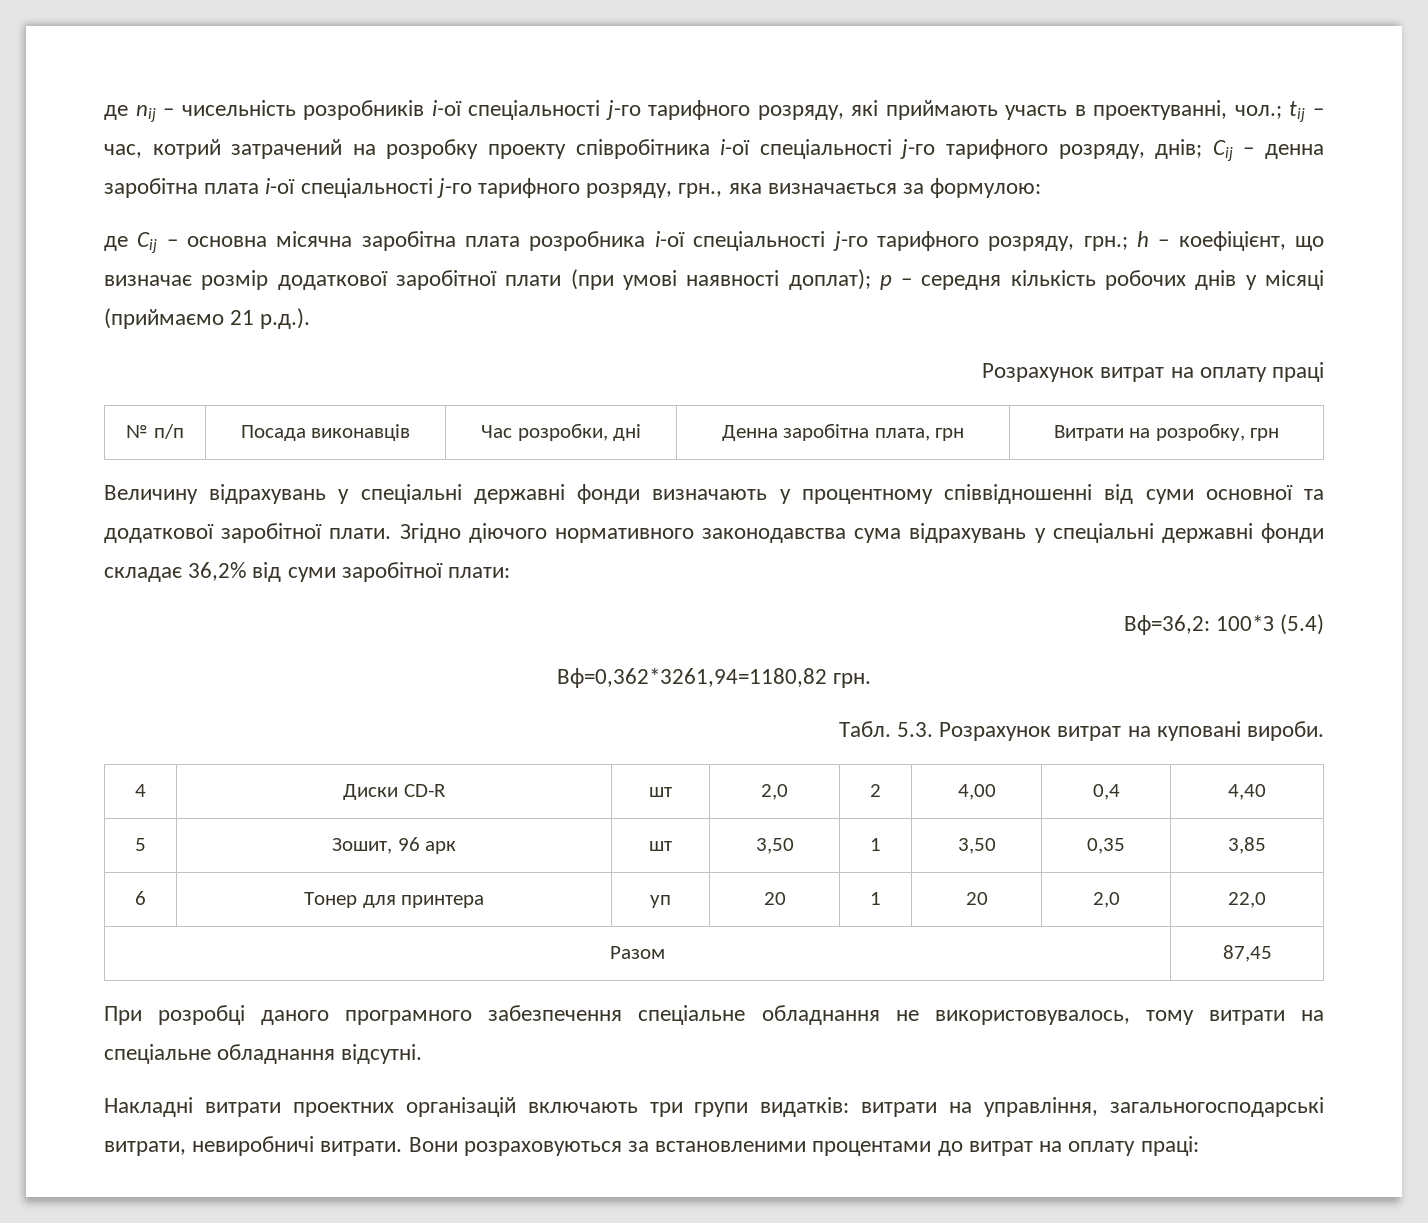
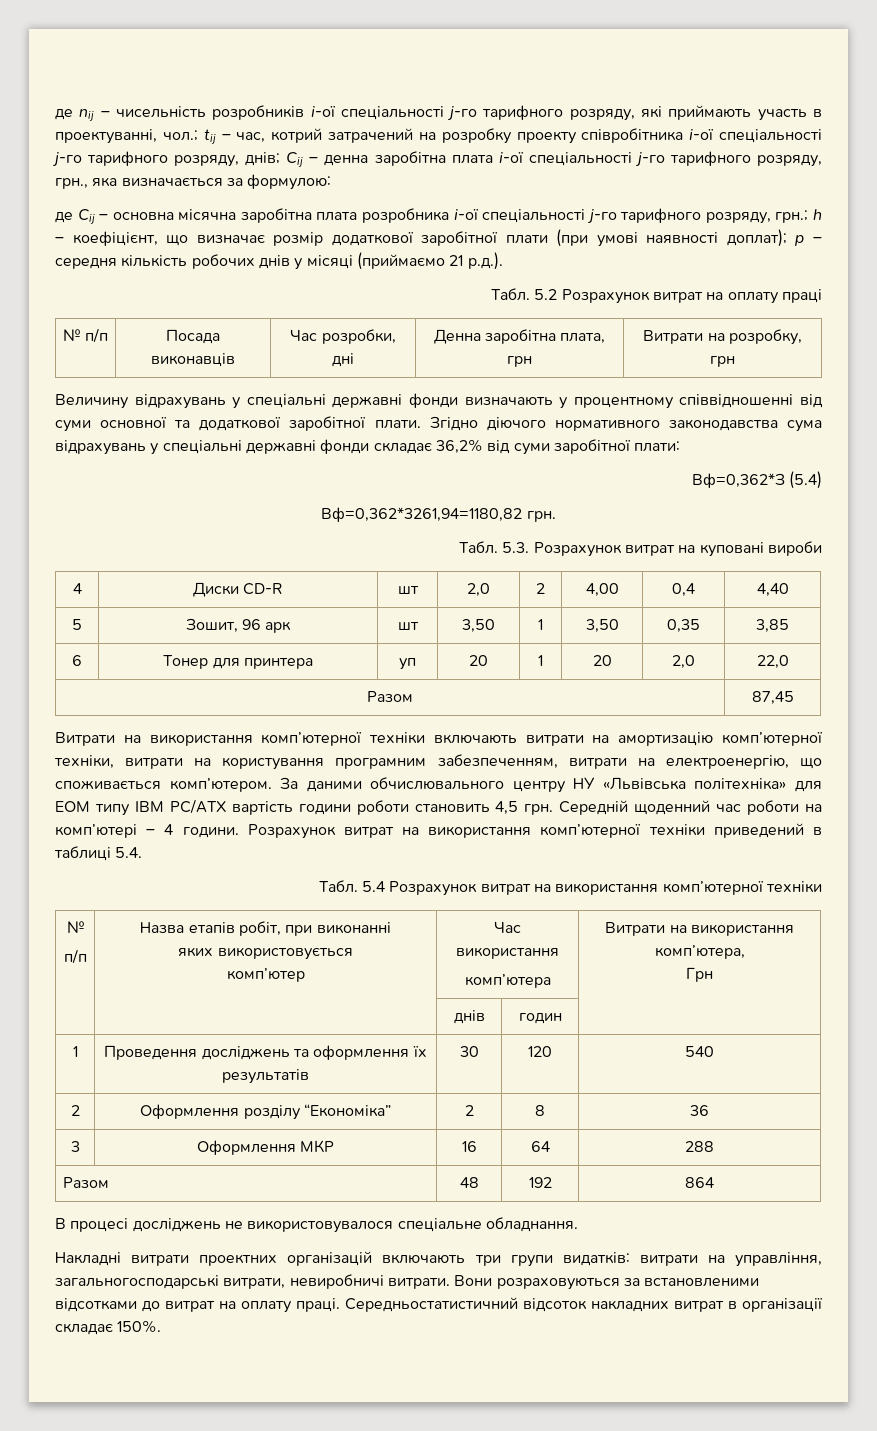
- Розрахунок витрат на оплату праці
+ Табл. 5.2 Розрахунок витрат на оплату праці
- Вф=36,2: 100*З (5.4)
+ Вф=0,362*З (5.4)
- 5.3. Розрахунок витрат на куповані вироби.
+ 5.3. Розрахунок витрат на куповані вироби
- При розробці даного програмного забезпечення спеціальне обладнання не використовувалось, тому витрати на спеціальне обладнання відсутні.
+ Витрати на використання комп’ютерної техніки включають витрати на амортизацію комп’ютерної техніки, витрати на користування програмним забезпеченням, витрати на електроенергію, що споживається комп’ютером. За даними обчислювального центру НУ «Львівська політехніка» для ЕОМ типу ІВМ РС/АТХ вартість години роботи становить 4,5 грн. Середній щоденний час роботи на комп’ютері – 4 години. Розрахунок витрат на використання комп’ютерної техніки приведений в таблиці 5.4.
+ Табл. 5.4 Розрахунок витрат на використання комп’ютерної техніки
+ №
+ п/п | Назва етапів робіт, при виконанні
+ яких використовується
+ комп’ютер | Час використання
+ комп’ютера | Витрати на використання комп’ютера,
+ Грн
+ | | днів | годин |
+ 1 | Проведення досліджень та оформлення їх результатів | 30 | 120 | 540
+ 2 | Оформлення розділу “Економіка” | 2 | 8 | 36
+ 3 | Оформлення МКР | 16 | 64 | 288
+ Разом | 48 | 192 | 864
+ В процесі досліджень не використовувалося спеціальне обладнання.
- Вони розраховуються за встановленими процентами до витрат на оплату праці:
+ Вони розраховуються за встановленими відсотками до витрат на оплату праці. Середньостатистичний відсоток накладних витрат в організації складає 150%.

